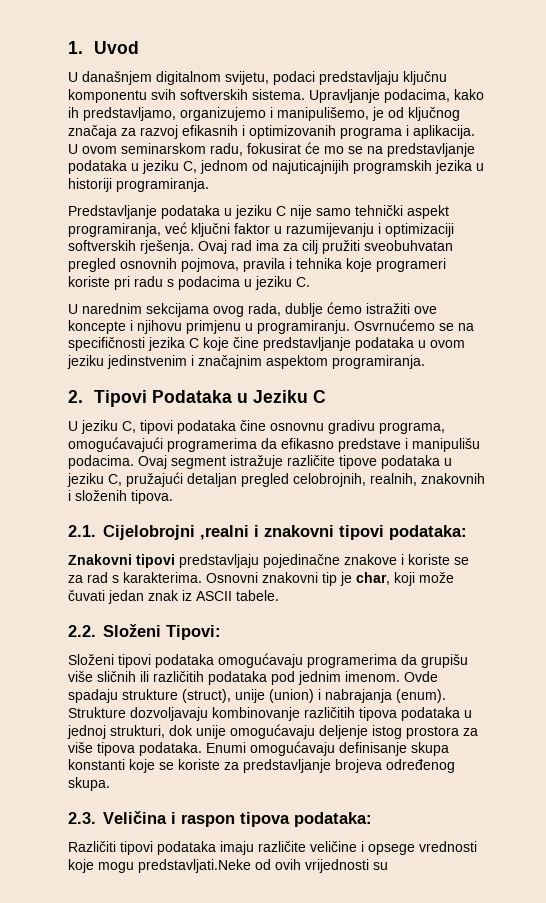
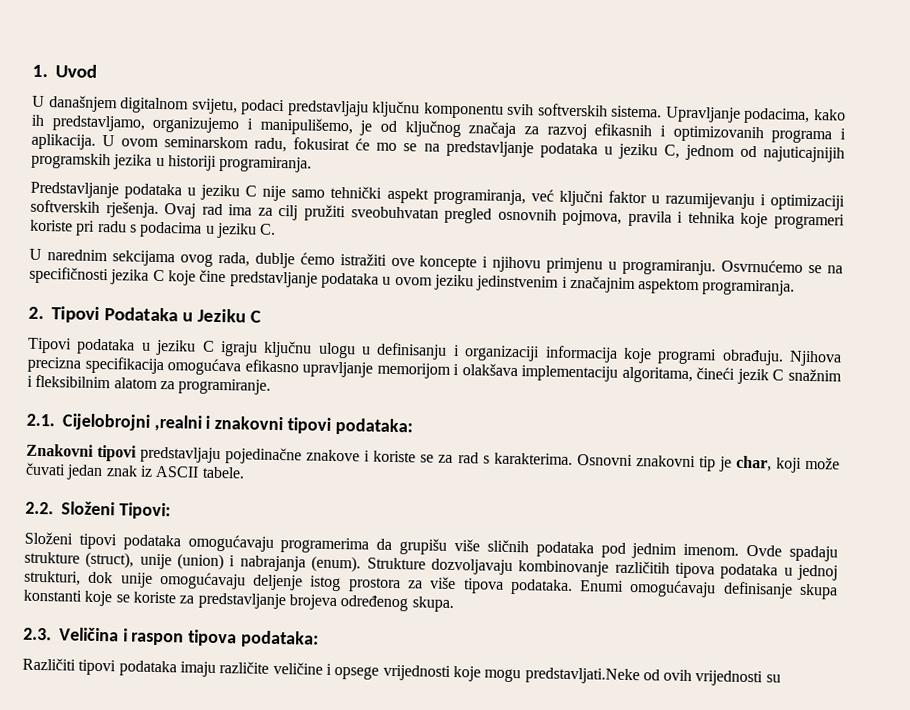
- U jeziku C, tipovi podataka čine osnovnu gradivu programa, omogućavajući programerima da efikasno predstave i manipulišu podacima. Ovaj segment istražuje različite tipove podataka u jeziku C, pružajući detaljan pregled celobrojnih, realnih, znakovnih i složenih tipova.
+ Tipovi podataka u jeziku C igraju ključnu ulogu u definisanju i organizaciji informacija koje programi obrađuju. Njihova precizna specifikacija omogućava efikasno upravljanje memorijom i olakšava implementaciju algoritama, čineći jezik C snažnim i fleksibilnim alatom za programiranje.
- Složeni tipovi podataka omogućavaju programerima da grupišu više sličnih ili različitih podataka pod jednim imenom.
+ Složeni tipovi podataka omogućavaju programerima da grupišu više sličnih podataka pod jednim imenom.
- Različiti tipovi podataka imaju različite veličine i opsege vrednosti koje mogu predstavljati.Neke od ovih vrijednosti su
+ Različiti tipovi podataka imaju različite veličine i opsege vrijednosti koje mogu predstavljati.Neke od ovih vrijednosti su

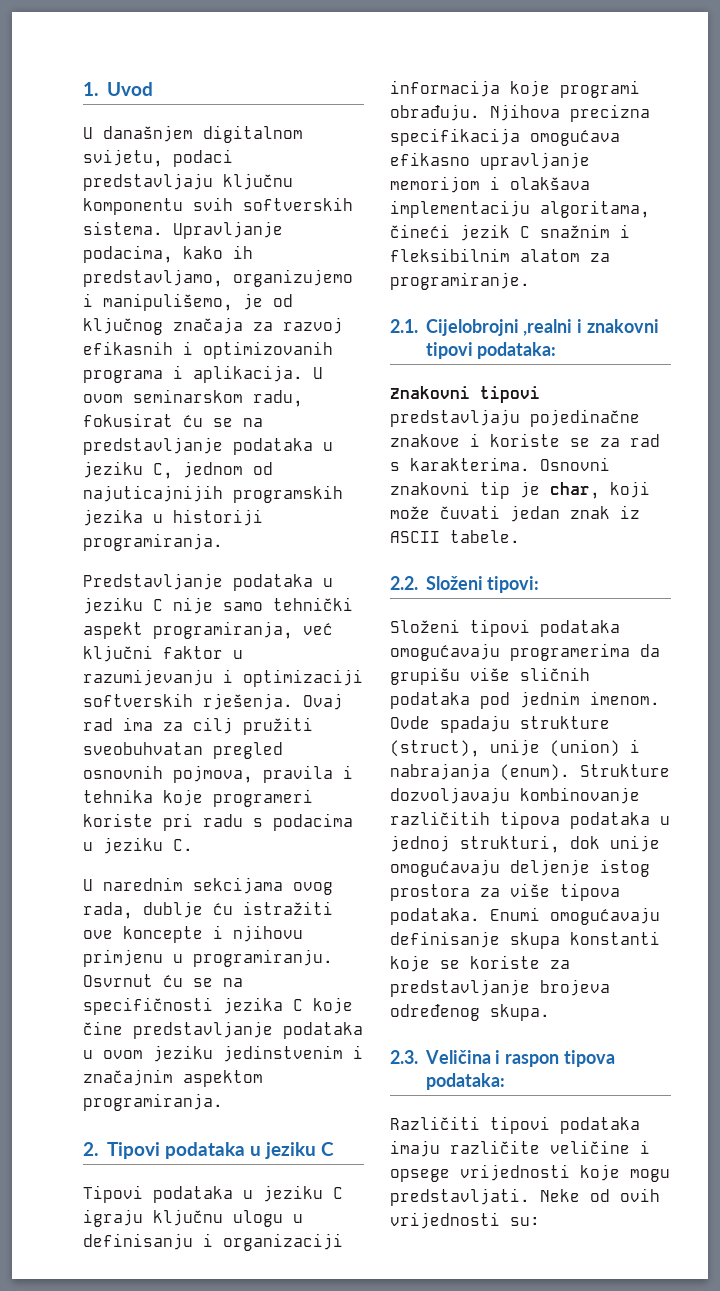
- U ovom seminarskom radu, fokusirat će mo se na predstavljanje podataka u jeziku C, jednom od najuticajnijih programskih jezika u historiji programiranja.
+ U ovom seminarskom radu, fokusirat ću se na predstavljanje podataka u jeziku C, jednom od najuticajnijih programskih jezika u historiji programiranja.
- U narednim sekcijama ovog rada, dublje ćemo istražiti ove koncepte i njihovu primjenu u programiranju.
+ U narednim sekcijama ovog rada, dublje ću istražiti ove koncepte i njihovu primjenu u programiranju.
- Osvrnućemo se na specifičnosti jezika C koje čine predstavljanje podataka u ovom jeziku jedinstvenim i značajnim aspektom programiranja.
+ Osvrnut ću se na specifičnosti jezika C koje čine predstavljanje podataka u ovom jeziku jedinstvenim i značajnim aspektom programiranja.
- 2. Tipovi Podataka u Jeziku C
+ 2. Tipovi podataka u jeziku C
- 2.2. Složeni Tipovi:
+ 2.2. Složeni tipovi:
- Različiti tipovi podataka imaju različite veličine i opsege vrijednosti koje mogu predstavljati.Neke od ovih vrijednosti su
+ Različiti tipovi podataka imaju različite veličine i opsege vrijednosti koje mogu predstavljati. Neke od ovih vrijednosti su:

